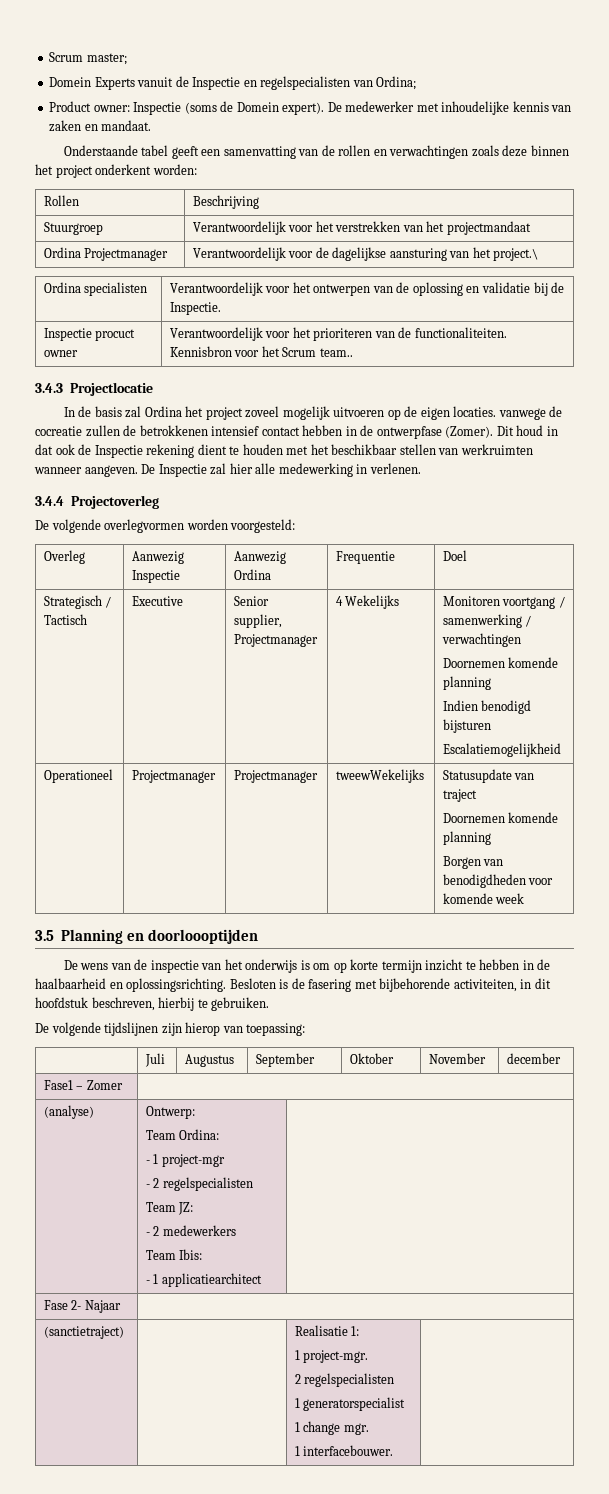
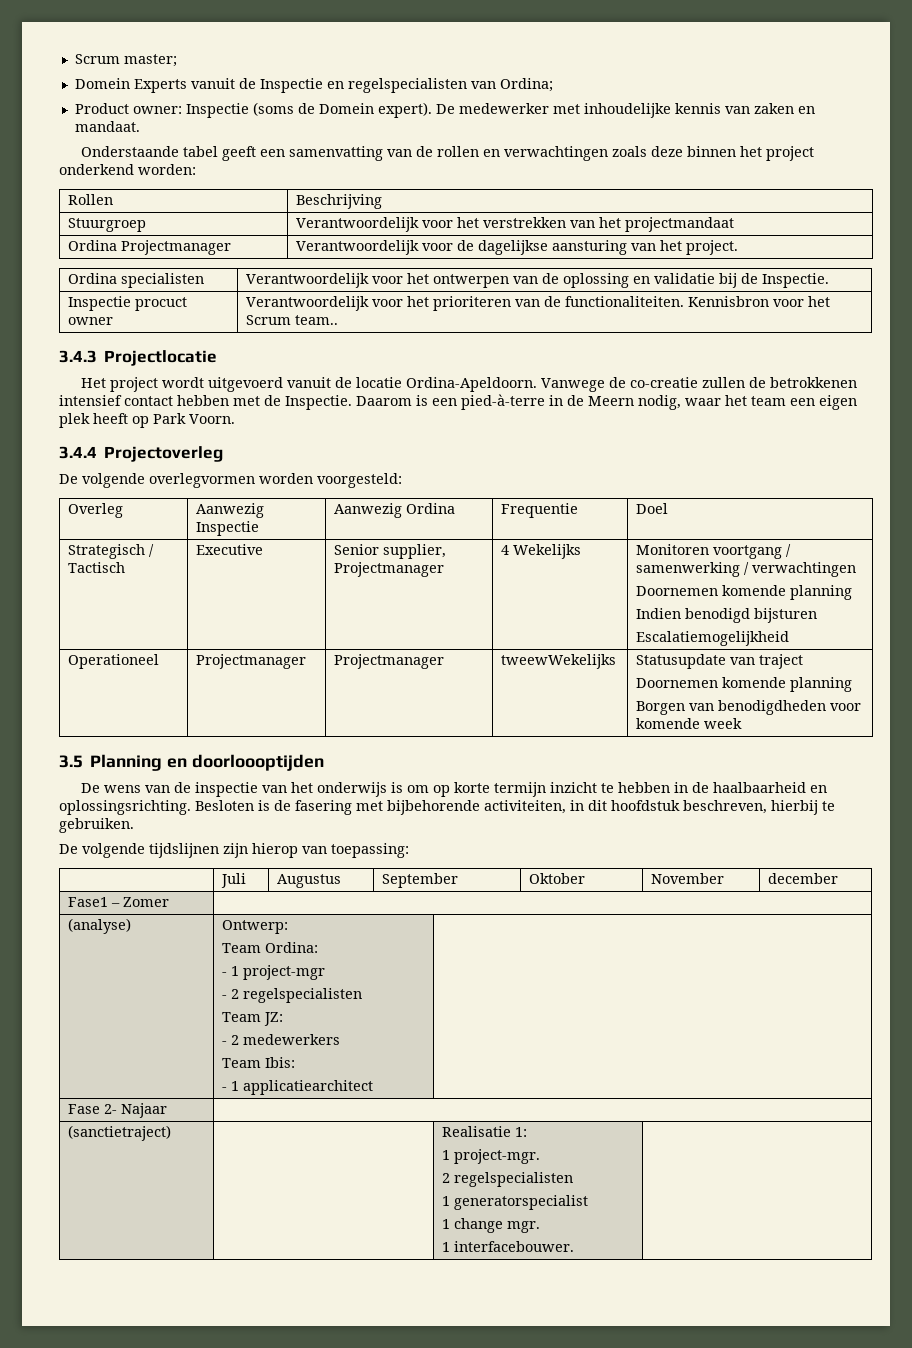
- Onderstaande tabel geeft een samenvatting van de rollen en verwachtingen zoals deze binnen het project onderkent worden:
+ Onderstaande tabel geeft een samenvatting van de rollen en verwachtingen zoals deze binnen het project onderkend worden:
- Ordina Projectmanager | Verantwoordelijk voor de dagelijkse aansturing van het project.\
+ Ordina Projectmanager | Verantwoordelijk voor de dagelijkse aansturing van het project.
- In de basis zal Ordina het project zoveel mogelijk uitvoeren op de eigen locaties. vanwege de cocreatie zullen de betrokkenen intensief contact hebben in de ontwerpfase (Zomer). Dit houd in dat ook de Inspectie rekening dient te houden met het beschikbaar stellen van werkruimten wanneer aangeven. De Inspectie zal hier alle medewerking in verlenen.
+ Het project wordt uitgevoerd vanuit de locatie Ordina-Apeldoorn. Vanwege de co-creatie zullen de betrokkenen intensief contact hebben met de Inspectie. Daarom is een pied-à-terre in de Meern nodig, waar het team een eigen plek heeft op Park Voorn.

